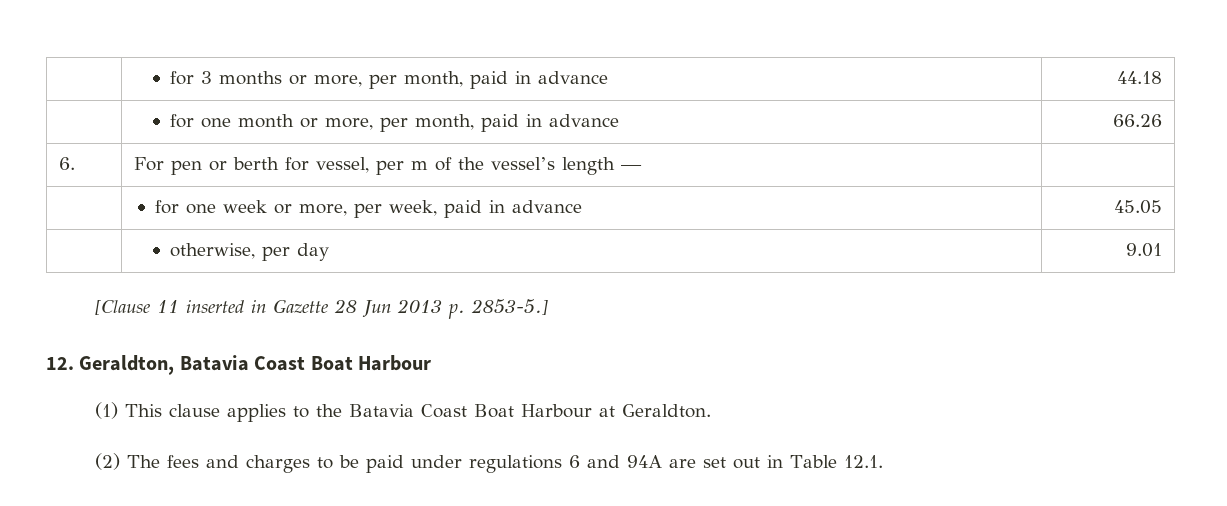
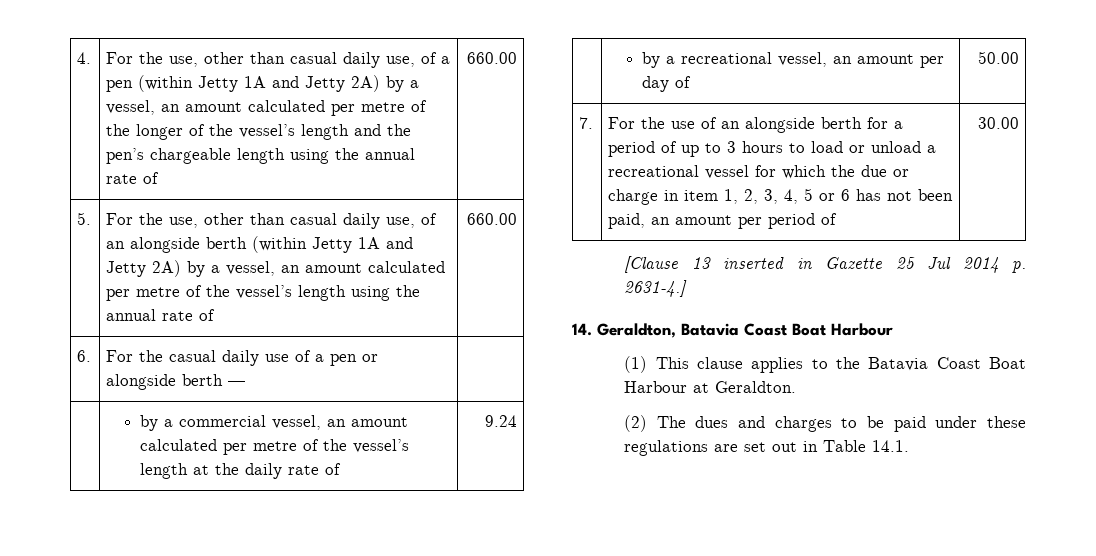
- for 3 months or more, per month, paid in advance | 44.18
- | for one month or more, per month, paid in advance | 66.26
- 6. | For pen or berth for vessel, per m of the vessel’s length — |
- | for one week or more, per week, paid in advance | 45.05
- | otherwise, per day | 9.01
+ 4. | For the use, other than casual daily use, of a pen (within Jetty 1A and Jetty 2A) by a vessel, an amount calculated per metre of the longer of the vessel’s length and the pen’s chargeable length using the annual rate of | 660.00
+ 5. | For the use, other than casual daily use, of an alongside berth (within Jetty 1A and Jetty 2A) by a vessel, an amount calculated per metre of the vessel’s length using the annual rate of | 660.00
+ 6. | For the casual daily use of a pen or alongside berth — |
+ | by a commercial vessel, an amount calculated per metre of the vessel’s length at the daily rate of | 9.24
+ | by a recreational vessel, an amount per day of | 50.00
+ 7. | For the use of an alongside berth for a period of up to 3 hours to load or unload a recreational vessel for which the due or charge in item 1, 2, 3, 4, 5 or 6 has not been paid, an amount per period of | 30.00
- [Clause 11 inserted in Gazette 28 Jun 2013 p. 2853-5.]
- 12. Geraldton, Batavia Coast Boat Harbour
+ [Clause 13 inserted in Gazette 25 Jul 2014 p. 2631-4.]
+ 14. Geraldton, Batavia Coast Boat Harbour
- (2) The fees and charges to be paid under regulations 6 and 94A are set out in Table 12.1.
+ (2) The dues and charges to be paid under these regulations are set out in Table 14.1.

